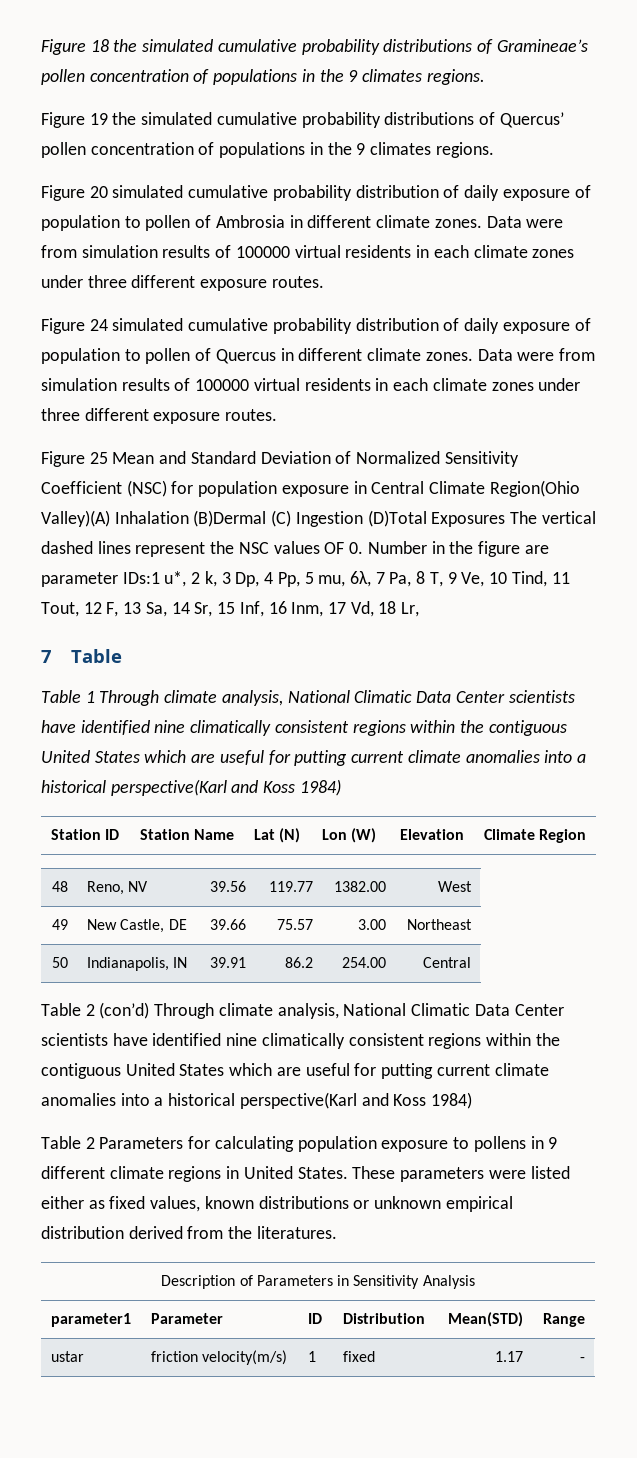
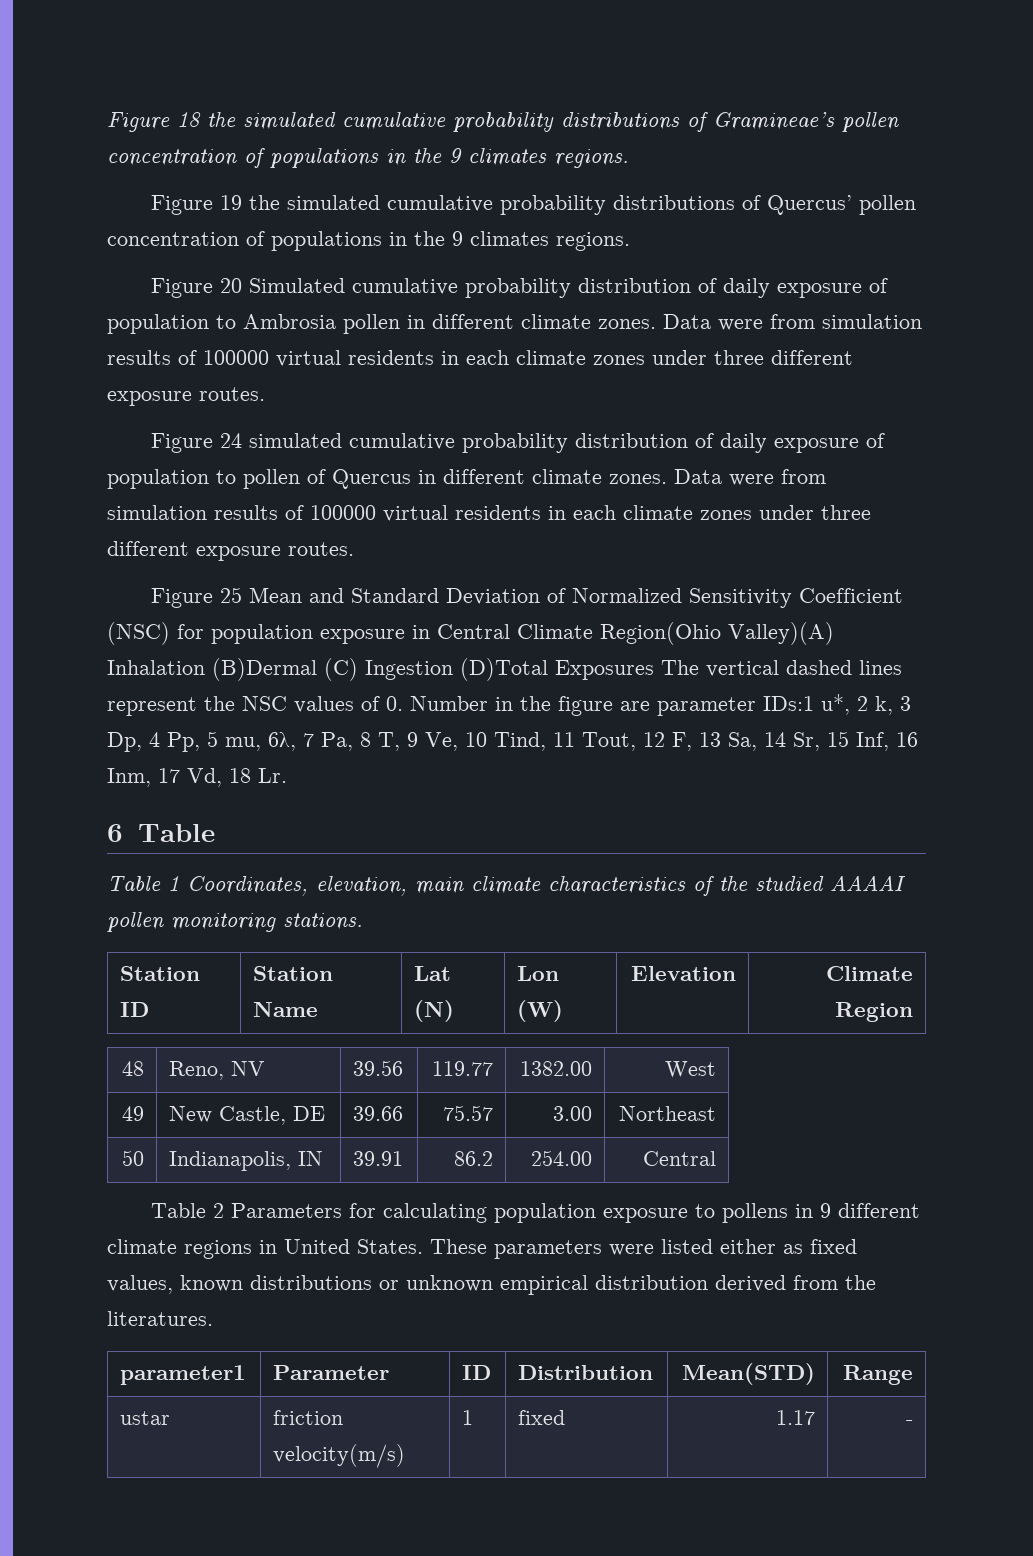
- Figure 20 simulated cumulative probability distribution of daily exposure of population to pollen of Ambrosia in different climate zones.
+ Figure 20 Simulated cumulative probability distribution of daily exposure of population to Ambrosia pollen in different climate zones.
- Figure 25 Mean and Standard Deviation of Normalized Sensitivity Coefficient (NSC) for population exposure in Central Climate Region(Ohio Valley)(A) Inhalation (B)Dermal (C) Ingestion (D)Total Exposures The vertical dashed lines represent the NSC values OF 0. Number in the figure are parameter IDs:1 u*, 2 k, 3 Dp, 4 Pp, 5 mu, 6λ, 7 Pa, 8 T, 9 Ve, 10 Tind, 11 Tout, 12 F, 13 Sa, 14 Sr, 15 Inf, 16 Inm, 17 Vd, 18 Lr,
- 7 Table
+ Figure 25 Mean and Standard Deviation of Normalized Sensitivity Coefficient (NSC) for population exposure in Central Climate Region(Ohio Valley)(A) Inhalation (B)Dermal (C) Ingestion (D)Total Exposures The vertical dashed lines represent the NSC values of 0. Number in the figure are parameter IDs:1 u*, 2 k, 3 Dp, 4 Pp, 5 mu, 6λ, 7 Pa, 8 T, 9 Ve, 10 Tind, 11 Tout, 12 F, 13 Sa, 14 Sr, 15 Inf, 16 Inm, 17 Vd, 18 Lr.
+ 6 Table
- Table 1 Through climate analysis, National Climatic Data Center scientists have identified nine climatically consistent regions within the contiguous United States which are useful for putting current climate anomalies into a historical perspective(Karl and Koss 1984)
+ Table 1 Coordinates, elevation, main climate characteristics of the studied AAAAI pollen monitoring stations.
- Table 2 (con’d) Through climate analysis, National Climatic Data Center scientists have identified nine climatically consistent regions within the contiguous United States which are useful for putting current climate anomalies into a historical perspective(Karl and Koss 1984)
- Description of Parameters in Sensitivity Analysis

